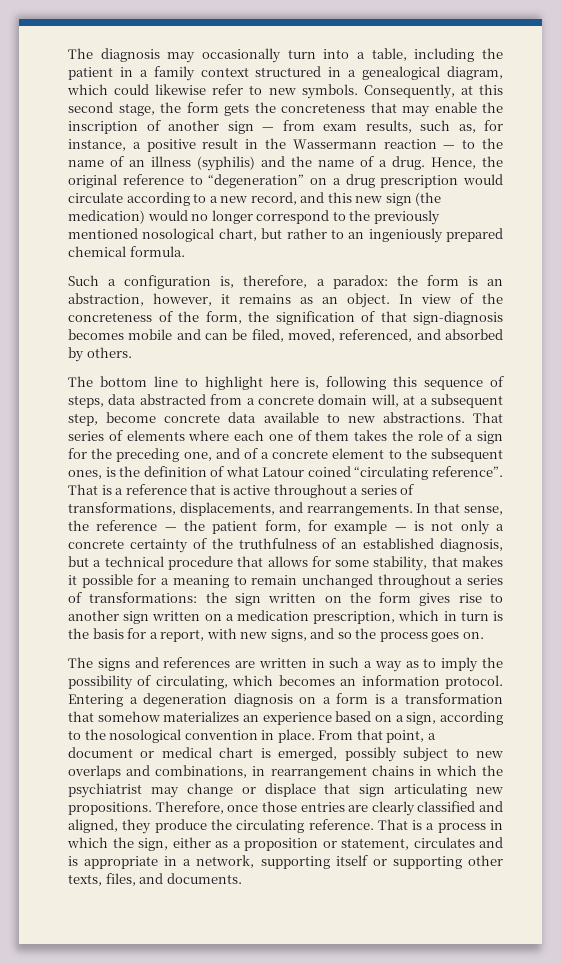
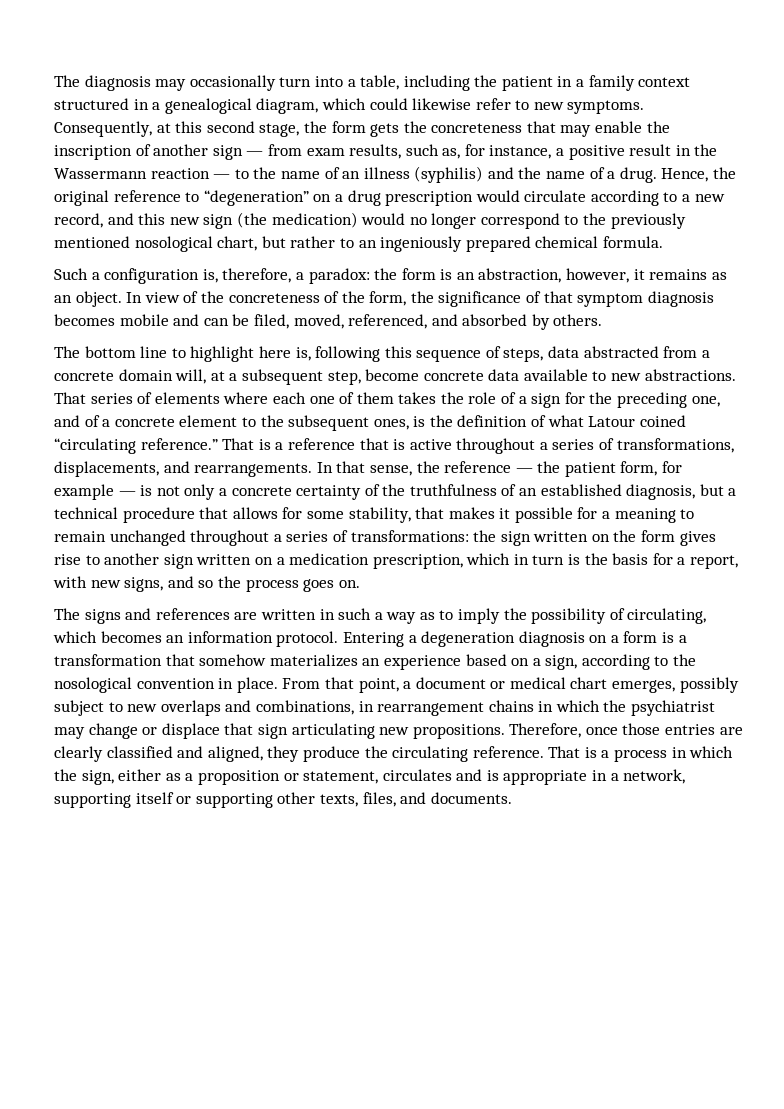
- The diagnosis may occasionally turn into a table, including the patient in a family context structured in a genealogical diagram, which could likewise refer to new symbols.
+ The diagnosis may occasionally turn into a table, including the patient in a family context structured in a genealogical diagram, which could likewise refer to new symptoms.
- In view of the concreteness of the form, the signification of that sign-diagnosis becomes mobile and can be filed, moved, referenced, and absorbed by others.
+ In view of the concreteness of the form, the significance of that symptom diagnosis becomes mobile and can be filed, moved, referenced, and absorbed by others.
- That series of elements where each one of them takes the role of a sign for the preceding one, and of a concrete element to the subsequent ones, is the definition of what Latour coined “circulating reference”.
+ That series of elements where each one of them takes the role of a sign for the preceding one, and of a concrete element to the subsequent ones, is the definition of what Latour coined “circulating reference.”
- From that point, a document or medical chart is emerged, possibly subject to new overlaps and combinations, in rearrangement chains in which the psychiatrist may change or displace that sign articulating new propositions.
+ From that point, a document or medical chart emerges, possibly subject to new overlaps and combinations, in rearrangement chains in which the psychiatrist may change or displace that sign articulating new propositions.

